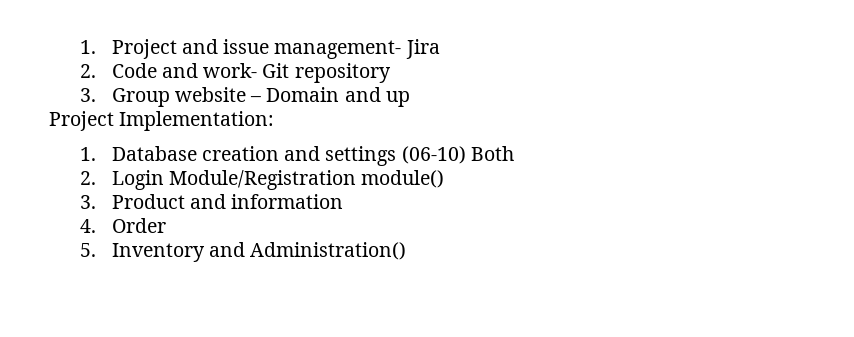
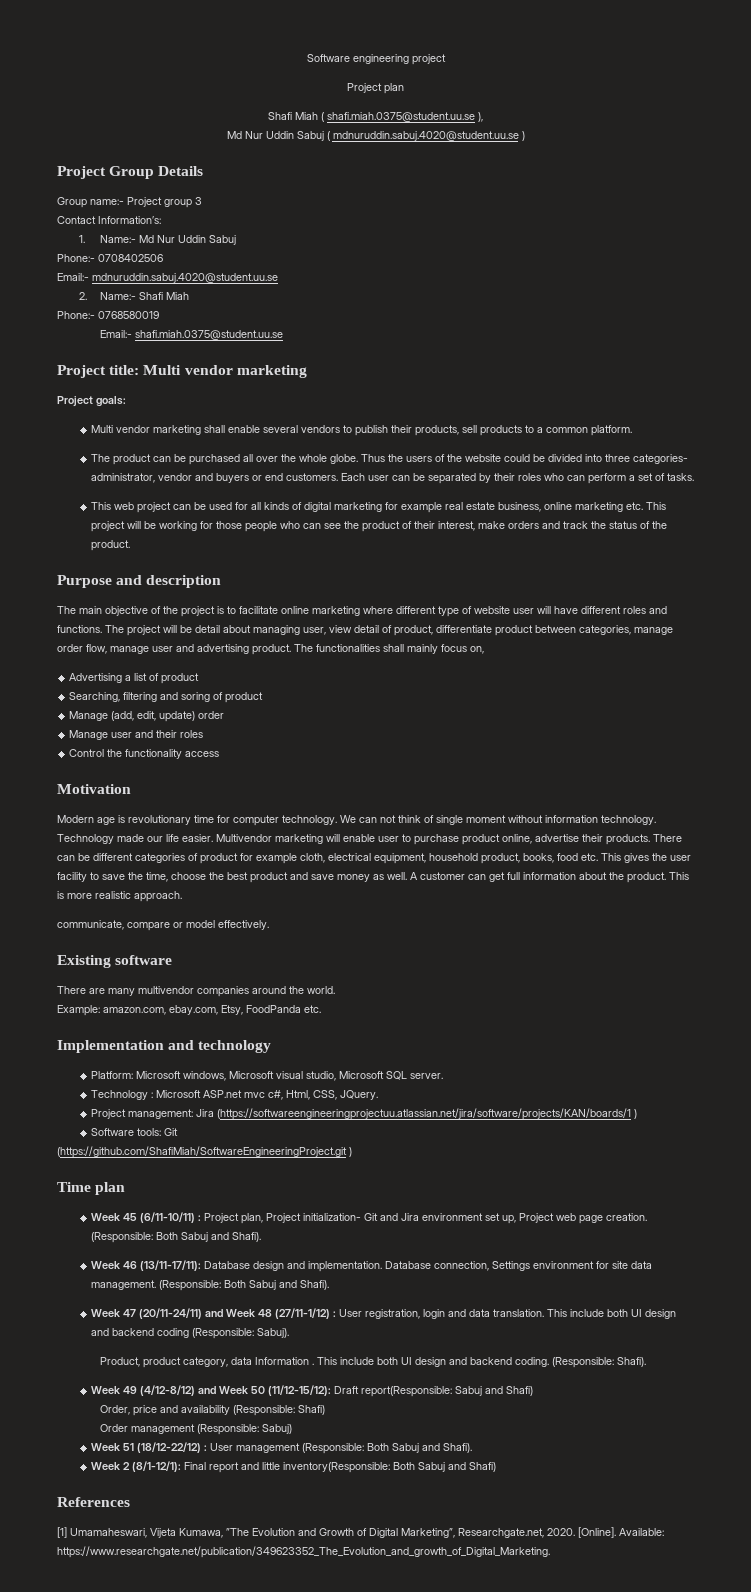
- 1. Project and issue management- Jira
- 2. Code and work- Git repository
- 3. Group website – Domain and up
- Project Implementation:
- 1. Database creation and settings (06-10) Both
- 2. Login Module/Registration module()
- 3. Product and information
- 4. Order
- 5. Inventory and Administration()
+ Software engineering project
+ Project plan
+ Shafi Miah ( shafi.miah.0375@student.uu.se ),
+ Md Nur Uddin Sabuj ( mdnuruddin.sabuj.4020@student.uu.se )
+ Project Group Details
+ Group name:- Project group 3
+ Contact Information’s:
+ 1. Name:- Md Nur Uddin Sabuj
+ Phone:- 0708402506
+ Email:- mdnuruddin.sabuj.4020@student.uu.se
+ 2. Name:- Shafi Miah
+ Phone:- 0768580019
+ Email:- shafi.miah.0375@student.uu.se
+ Project title: Multi vendor marketing
+ Project goals:
+ Multi vendor marketing shall enable several vendors to publish their products, sell products to a common platform.
+ The product can be purchased all over the whole globe. Thus the users of the website could be divided into three categories- administrator, vendor and buyers or end customers. Each user can be separated by their roles who can perform a set of tasks.
+ This web project can be used for all kinds of digital marketing for example real estate business, online marketing etc. This project will be working for those people who can see the product of their interest, make orders and track the status of the product.
+ Purpose and description
+ The main objective of the project is to facilitate online marketing where different type of website user will have different roles and functions. The project will be detail about managing user, view detail of product, differentiate product between categories, manage order flow, manage user and advertising product. The functionalities shall mainly focus on,
+ Advertising a list of product
+ Searching, filtering and soring of product
+ Manage (add, edit, update) order
+ Manage user and their roles
+ Control the functionality access
+ Motivation
+ Modern age is revolutionary time for computer technology. We can not think of single moment without information technology. Technology made our life easier. Multivendor marketing will enable user to purchase product online, advertise their products. There can be different categories of product for example cloth, electrical equipment, household product, books, food etc. This gives the user facility to save the time, choose the best product and save money as well. A customer can get full information about the product. This is more realistic approach.
+ communicate, compare or model effectively.
+ Existing software
+ There are many multivendor companies around the world.
+ Example: amazon.com, ebay.com, Etsy, FoodPanda etc.
+ Implementation and technology
+ Platform: Microsoft windows, Microsoft visual studio, Microsoft SQL server.
+ Technology : Microsoft ASP.net mvc c#, Html, CSS, JQuery.
+ Project management: Jira (https://softwareengineeringprojectuu.atlassian.net/jira/software/projects/KAN/boards/1 )
+ Software tools: Git
+ (https://github.com/ShafiMiah/SoftwareEngineeringProject.git )
+ Time plan
+ Week 45 (6/11-10/11) : Project plan, Project initialization- Git and Jira environment set up, Project web page creation. (Responsible: Both Sabuj and Shafi).
+ Week 46 (13/11-17/11): Database design and implementation. Database connection, Settings environment for site data management. (Responsible: Both Sabuj and Shafi).
+ Week 47 (20/11-24/11) and Week 48 (27/11-1/12) : User registration, login and data translation. This include both UI design and backend coding (Responsible: Sabuj).
+ Product, product category, data Information . This include both UI design and backend coding. (Responsible: Shafi).
+ Week 49 (4/12-8/12) and Week 50 (11/12-15/12): Draft report(Responsible: Sabuj and Shafi)
+ Order, price and availability (Responsible: Shafi)
+ Order management (Responsible: Sabuj)
+ Week 51 (18/12-22/12) : User management (Responsible: Both Sabuj and Shafi).
+ Week 2 (8/1-12/1): Final report and little inventory(Responsible: Both Sabuj and Shafi)
+ References
+ [1] Umamaheswari, Vijeta Kumawa, ”The Evolution and Growth of Digital Marketing”, Researchgate.net, 2020. [Online]. Available: https://www.researchgate.net/publication/349623352_The_Evolution_and_growth_of_Digital_Marketing.

